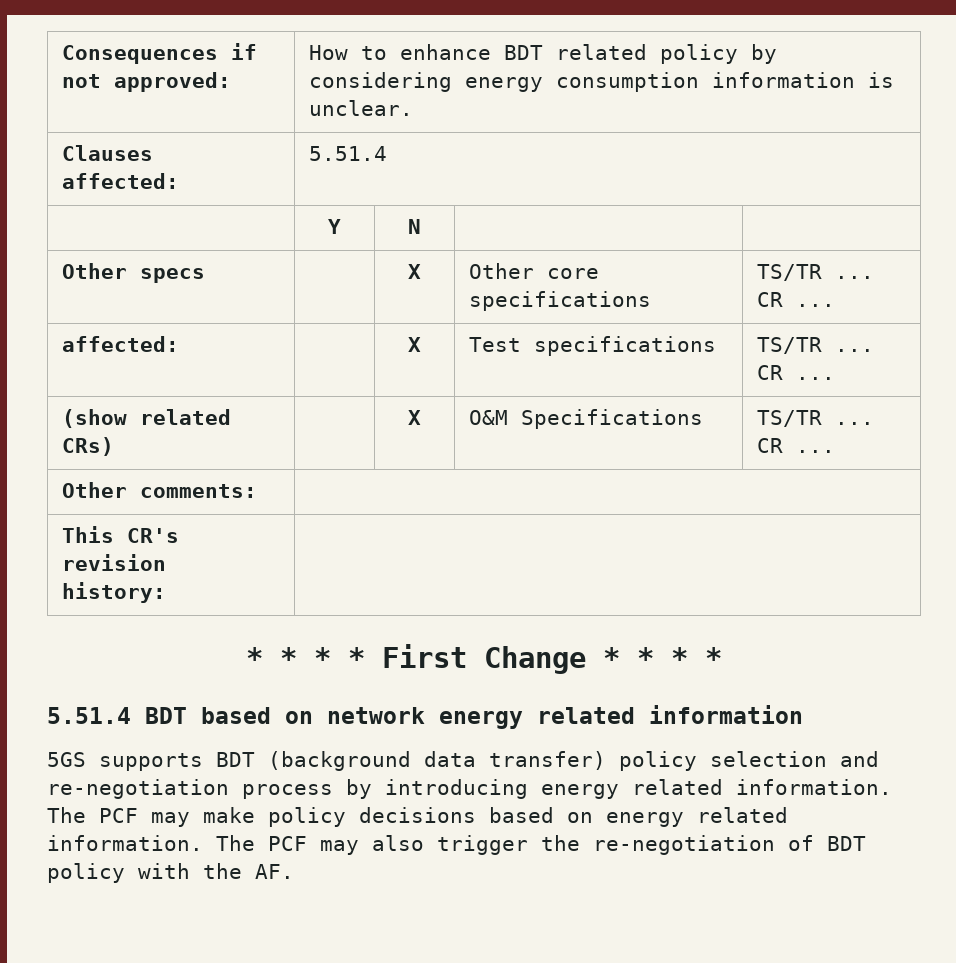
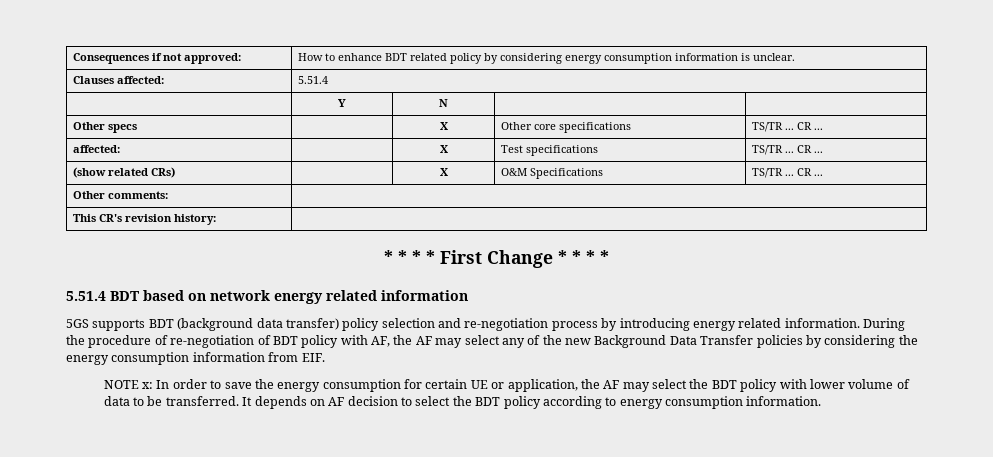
- The PCF may make policy decisions based on energy related information. The PCF may also trigger the re-negotiation of BDT policy with the AF.
+ During the procedure of re-negotiation of BDT policy with AF, the AF may select any of the new Background Data Transfer policies by considering the energy consumption information from EIF.
+ NOTE x: In order to save the energy consumption for certain UE or application, the AF may select the BDT policy with lower volume of data to be transferred. It depends on AF decision to select the BDT policy according to energy consumption information.

